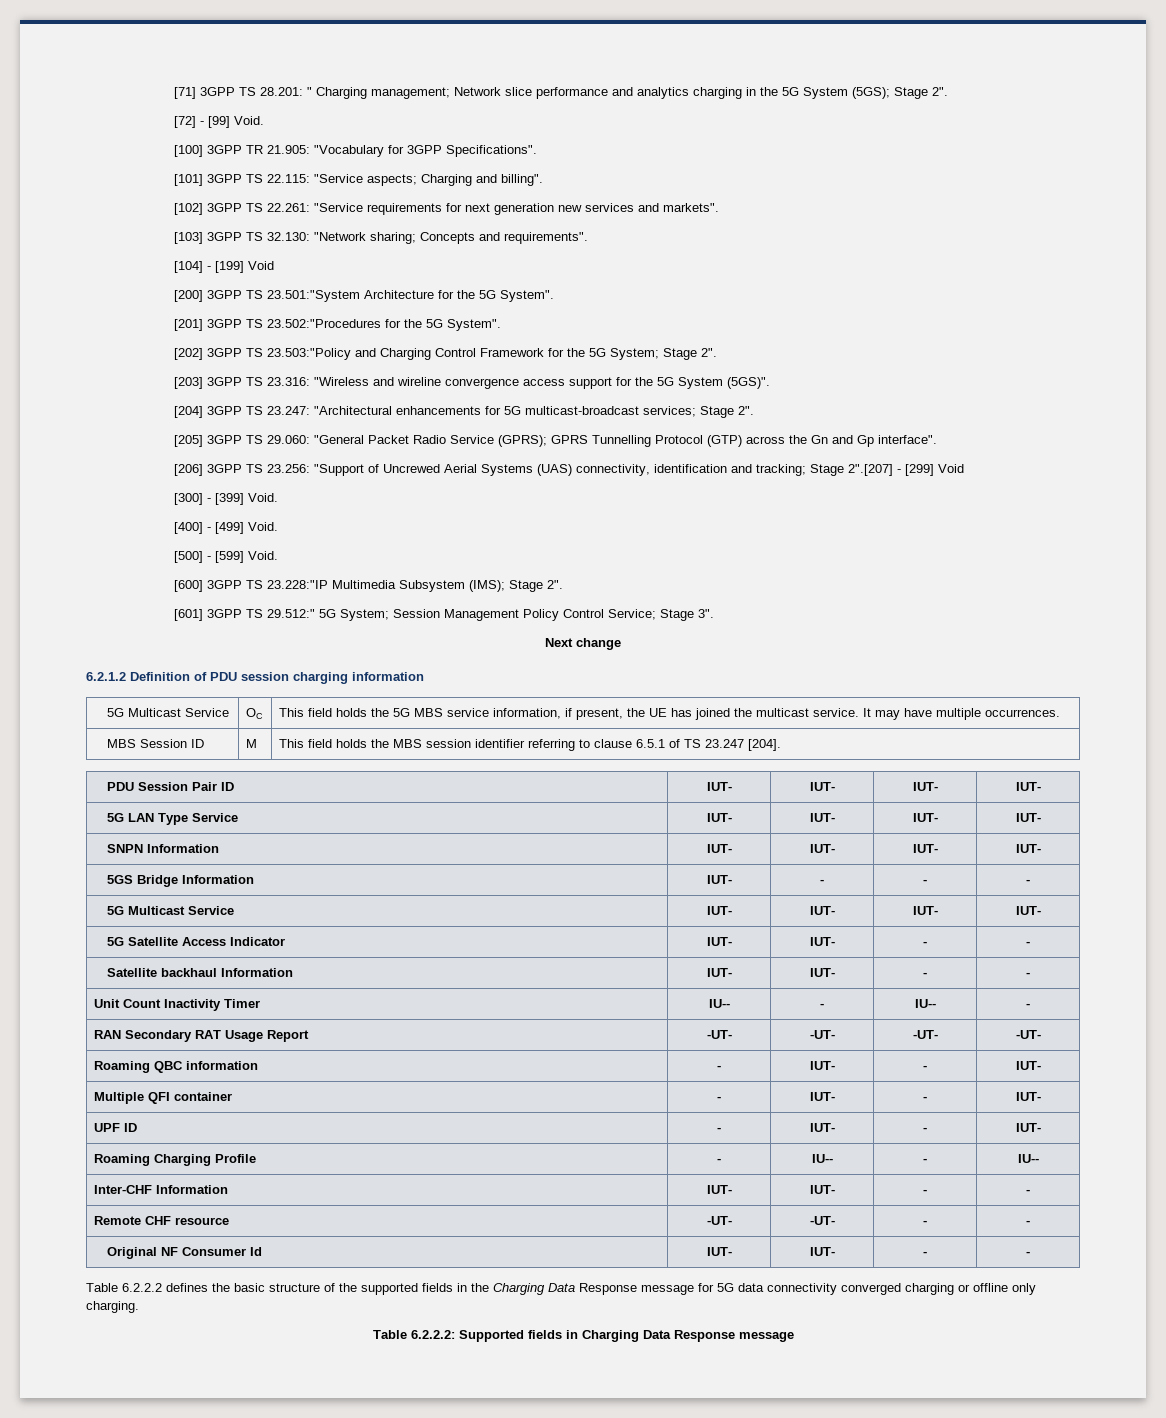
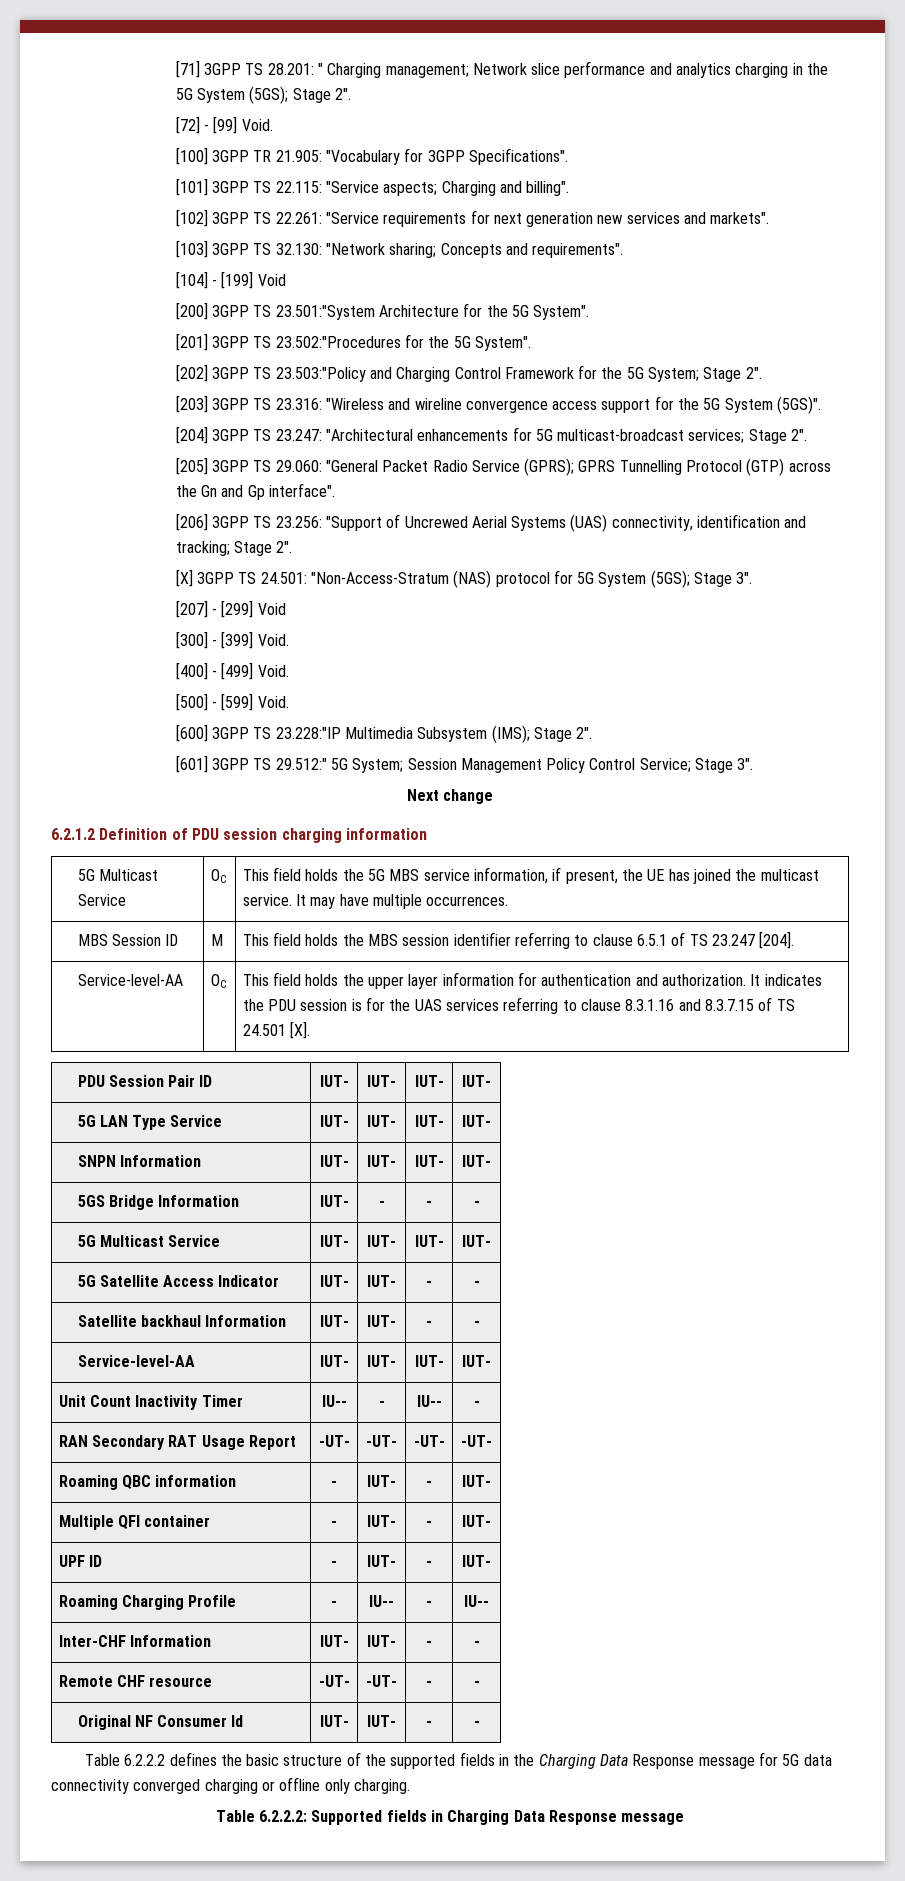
- [206] 3GPP TS 23.256: "Support of Uncrewed Aerial Systems (UAS) connectivity, identification and tracking; Stage 2".[207] - [299] Void
+ [206] 3GPP TS 23.256: "Support of Uncrewed Aerial Systems (UAS) connectivity, identification and tracking; Stage 2".
+ [X] 3GPP TS 24.501: "Non-Access-Stratum (NAS) protocol for 5G System (5GS); Stage 3".
+ [207] - [299] Void
+ Service-level-AA | OC | This field holds the upper layer information for authentication and authorization. It indicates the PDU session is for the UAS services referring to clause 8.3.1.16 and 8.3.7.15 of TS 24.501 [X].
+ Service-level-AA | IUT- | IUT- | IUT- | IUT-

